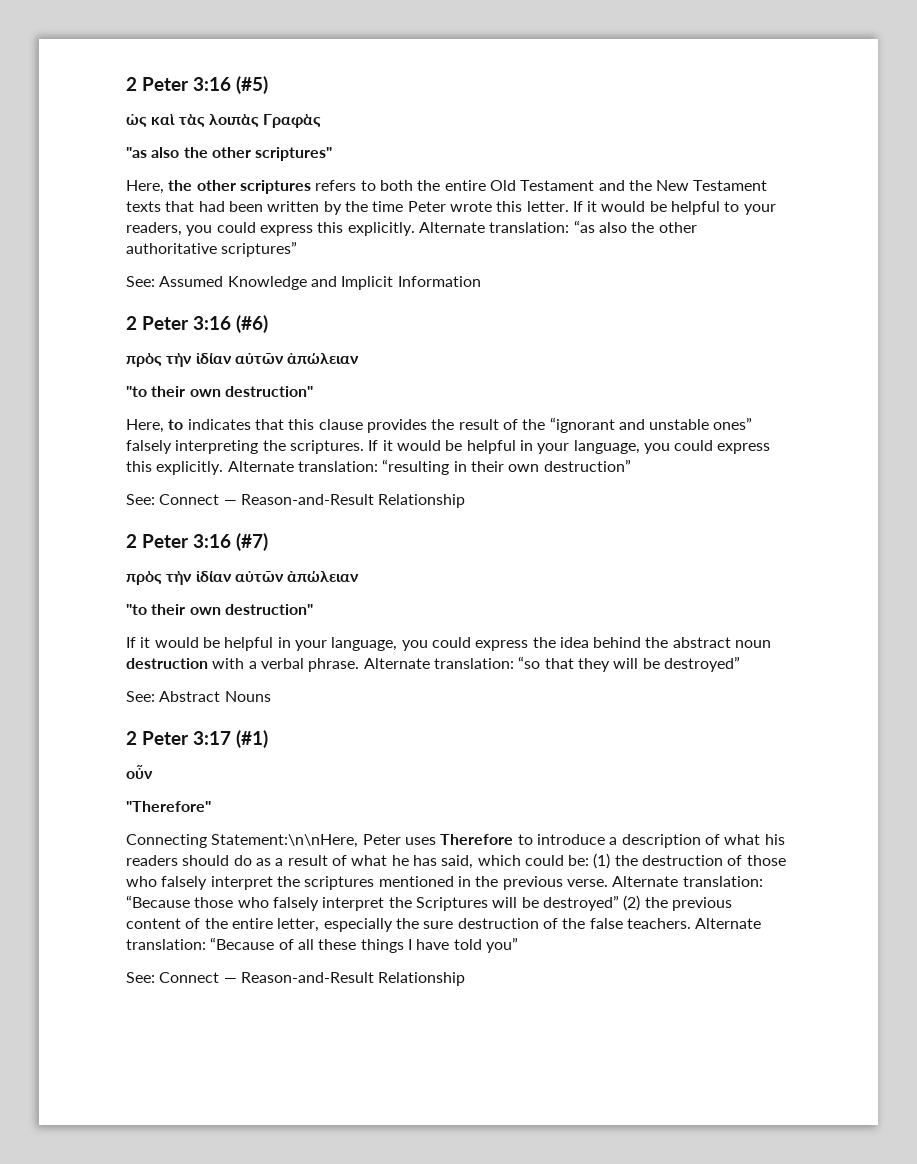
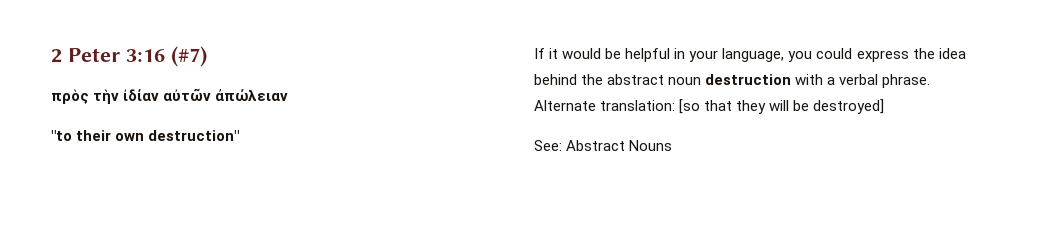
- 2 Peter 3:16 (#5)
- ὡς καὶ τὰς λοιπὰς Γραφὰς
- "as also the other scriptures"
- Here, the other scriptures refers to both the entire Old Testament and the New Testament texts that had been written by the time Peter wrote this letter. If it would be helpful to your readers, you could express this explicitly. Alternate translation: “as also the other authoritative scriptures”
- See: Assumed Knowledge and Implicit Information
- 2 Peter 3:16 (#6)
- πρὸς τὴν ἰδίαν αὐτῶν ἀπώλειαν
- "to their own destruction"
- Here, to indicates that this clause provides the result of the “ignorant and unstable ones” falsely interpreting the scriptures. If it would be helpful in your language, you could express this explicitly. Alternate translation: “resulting in their own destruction”
- See: Connect — Reason-and-Result Relationship
- Alternate translation: “so that they will be destroyed”
+ Alternate translation: [so that they will be destroyed]
- 2 Peter 3:17 (#1)
- οὖν
- "Therefore"
- Connecting Statement:\n\nHere, Peter uses Therefore to introduce a description of what his readers should do as a result of what he has said, which could be: (1) the destruction of those who falsely interpret the scriptures mentioned in the previous verse. Alternate translation: “Because those who falsely interpret the Scriptures will be destroyed” (2) the previous content of the entire letter, especially the sure destruction of the false teachers. Alternate translation: “Because of all these things I have told you”
- See: Connect — Reason-and-Result Relationship

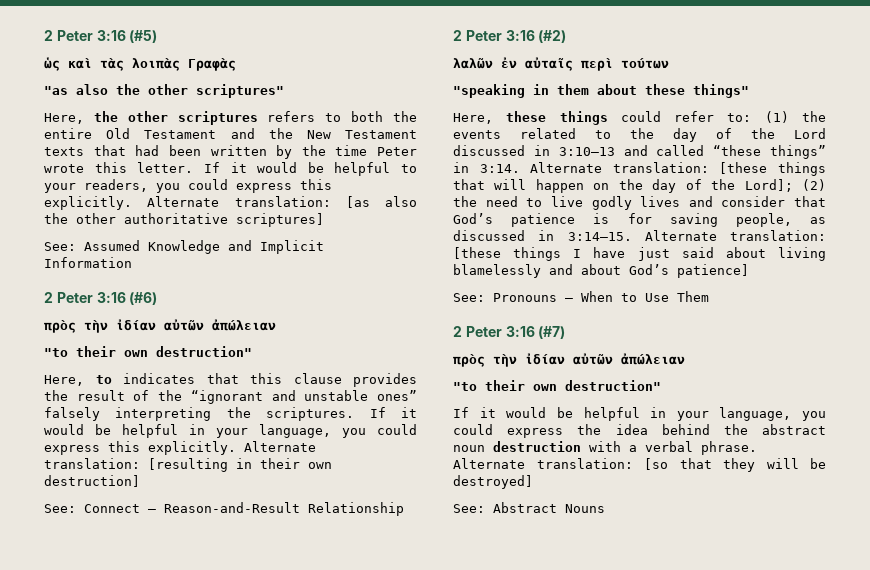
+ 2 Peter 3:16 (#5)
+ ὡς καὶ τὰς λοιπὰς Γραφὰς
+ "as also the other scriptures"
+ Here, the other scriptures refers to both the entire Old Testament and the New Testament texts that had been written by the time Peter wrote this letter. If it would be helpful to your readers, you could express this explicitly. Alternate translation: [as also the other authoritative scriptures]
+ See: Assumed Knowledge and Implicit Information
+ 2 Peter 3:16 (#6)
+ πρὸς τὴν ἰδίαν αὐτῶν ἀπώλειαν
+ "to their own destruction"
+ Here, to indicates that this clause provides the result of the “ignorant and unstable ones” falsely interpreting the scriptures. If it would be helpful in your language, you could express this explicitly. Alternate translation: [resulting in their own destruction]
+ See: Connect — Reason-and-Result Relationship
+ 2 Peter 3:16 (#2)
+ λαλῶν ἐν αὐταῖς περὶ τούτων
+ "speaking in them about these things"
+ Here, these things could refer to: (1) the events related to the day of the Lord discussed in 3:10–13 and called “these things” in 3:14. Alternate translation: [these things that will happen on the day of the Lord]; (2) the need to live godly lives and consider that God’s patience is for saving people, as discussed in 3:14–15. Alternate translation: [these things I have just said about living blamelessly and about God’s patience]
+ See: Pronouns — When to Use Them

